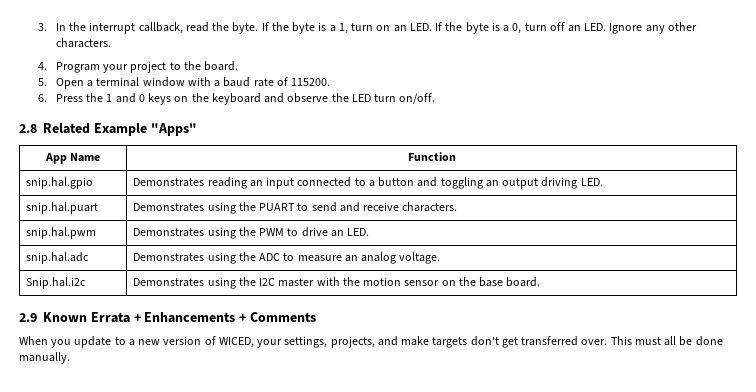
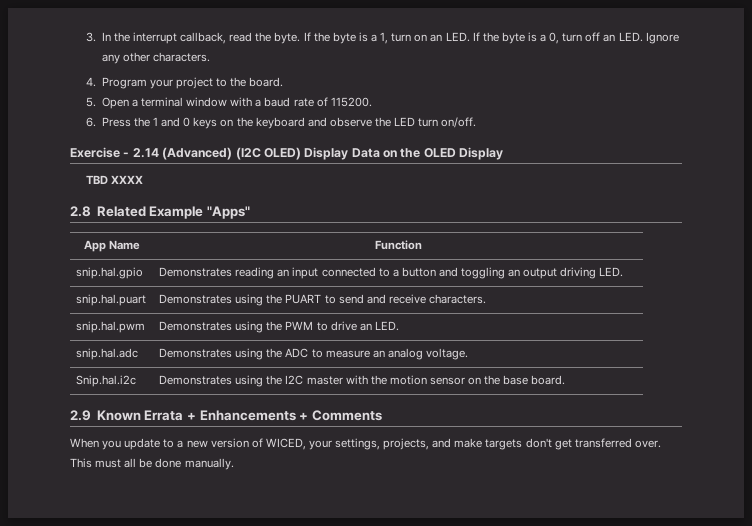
+ Exercise - 2.14 (Advanced) (I2C OLED) Display Data on the OLED Display
+ TBD XXXX

